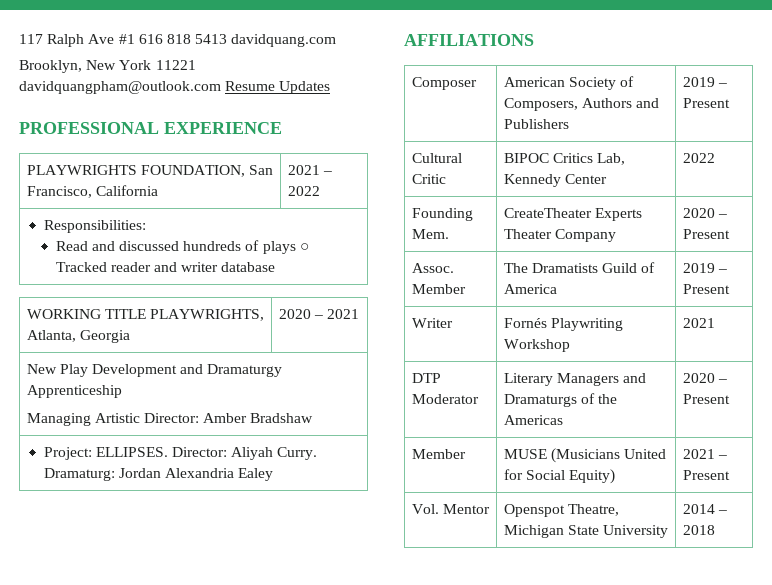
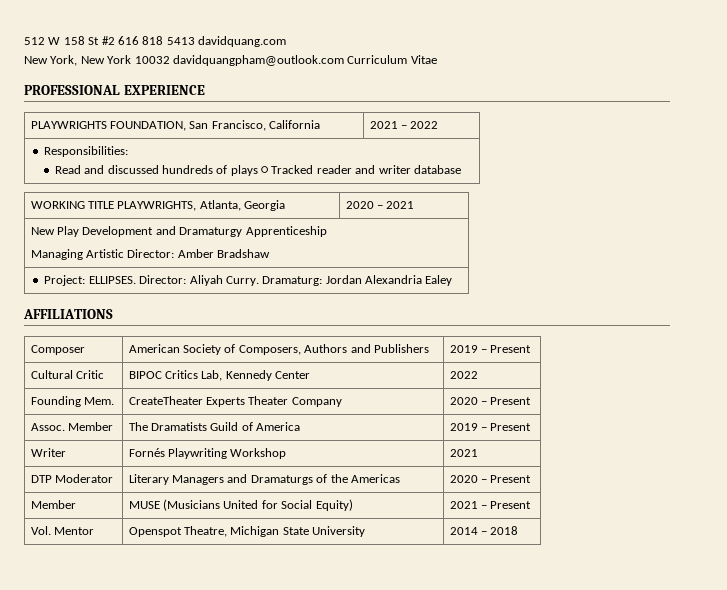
- 117 Ralph Ave #1 616 818 5413 davidquang.com
+ 512 W 158 St #2 616 818 5413 davidquang.com
- Brooklyn, New York 11221 davidquangpham@outlook.com Resume Updates
+ New York, New York 10032 davidquangpham@outlook.com Curriculum Vitae

